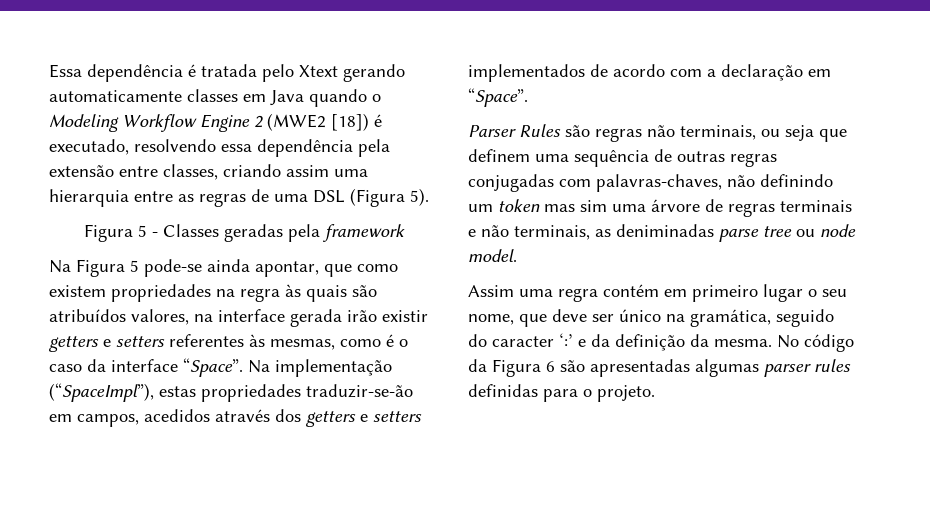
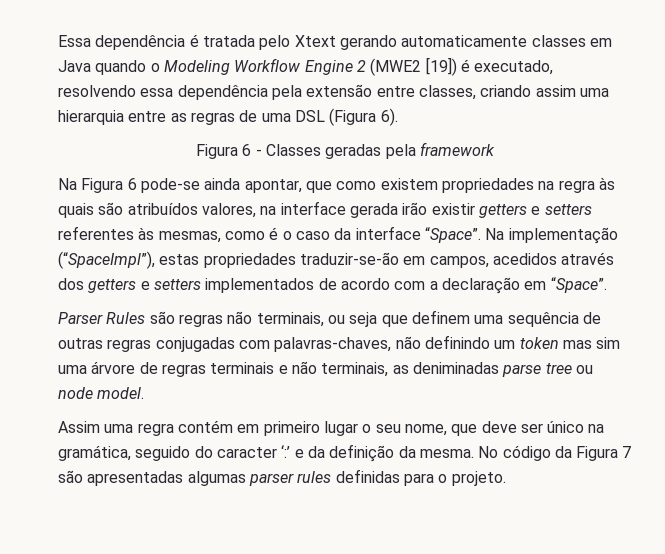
- Essa dependência é tratada pelo Xtext gerando automaticamente classes em Java quando o Modeling Workflow Engine 2 (MWE2 [18]) é executado, resolvendo essa dependência pela extensão entre classes, criando assim uma hierarquia entre as regras de uma DSL (Figura 5).
- Figura 5 - Classes geradas pela framework
+ Essa dependência é tratada pelo Xtext gerando automaticamente classes em Java quando o Modeling Workflow Engine 2 (MWE2 [19]) é executado, resolvendo essa dependência pela extensão entre classes, criando assim uma hierarquia entre as regras de uma DSL (Figura 6).
+ Figura 6 - Classes geradas pela framework
- Na Figura 5 pode-se ainda apontar, que como existem propriedades na regra às quais são atribuídos valores, na interface gerada irão existir getters e setters referentes às mesmas, como é o caso da interface “Space”.
+ Na Figura 6 pode-se ainda apontar, que como existem propriedades na regra às quais são atribuídos valores, na interface gerada irão existir getters e setters referentes às mesmas, como é o caso da interface “Space”.
- No código da Figura 6 são apresentadas algumas parser rules definidas para o projeto.
+ No código da Figura 7 são apresentadas algumas parser rules definidas para o projeto.

